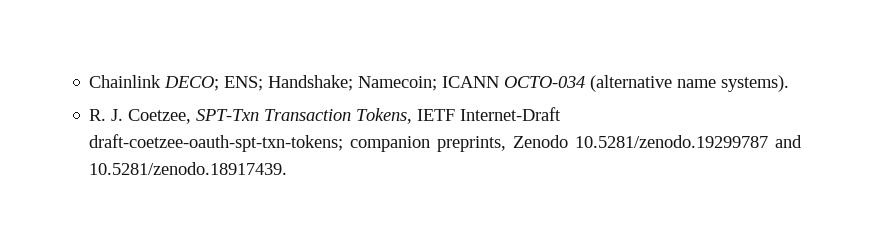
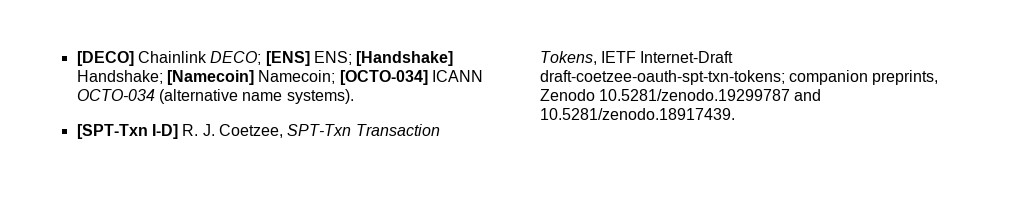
- Chainlink DECO; ENS; Handshake; Namecoin; ICANN OCTO-034 (alternative name systems).
+ [DECO] Chainlink DECO; [ENS] ENS; [Handshake] Handshake; [Namecoin] Namecoin; [OCTO-034] ICANN OCTO-034 (alternative name systems).
- R. J. Coetzee, SPT-Txn Transaction Tokens, IETF Internet-Draft draft-coetzee-oauth-spt-txn-tokens; companion preprints, Zenodo 10.5281/zenodo.19299787 and 10.5281/zenodo.18917439.
+ [SPT-Txn I-D] R. J. Coetzee, SPT-Txn Transaction Tokens, IETF Internet-Draft draft-coetzee-oauth-spt-txn-tokens; companion preprints, Zenodo 10.5281/zenodo.19299787 and 10.5281/zenodo.18917439.

